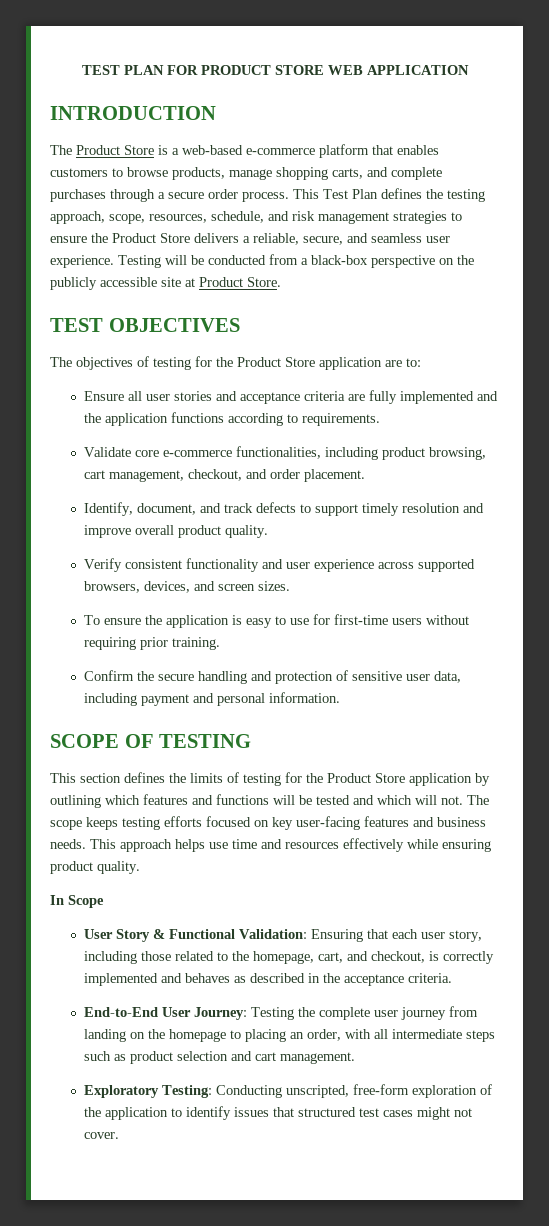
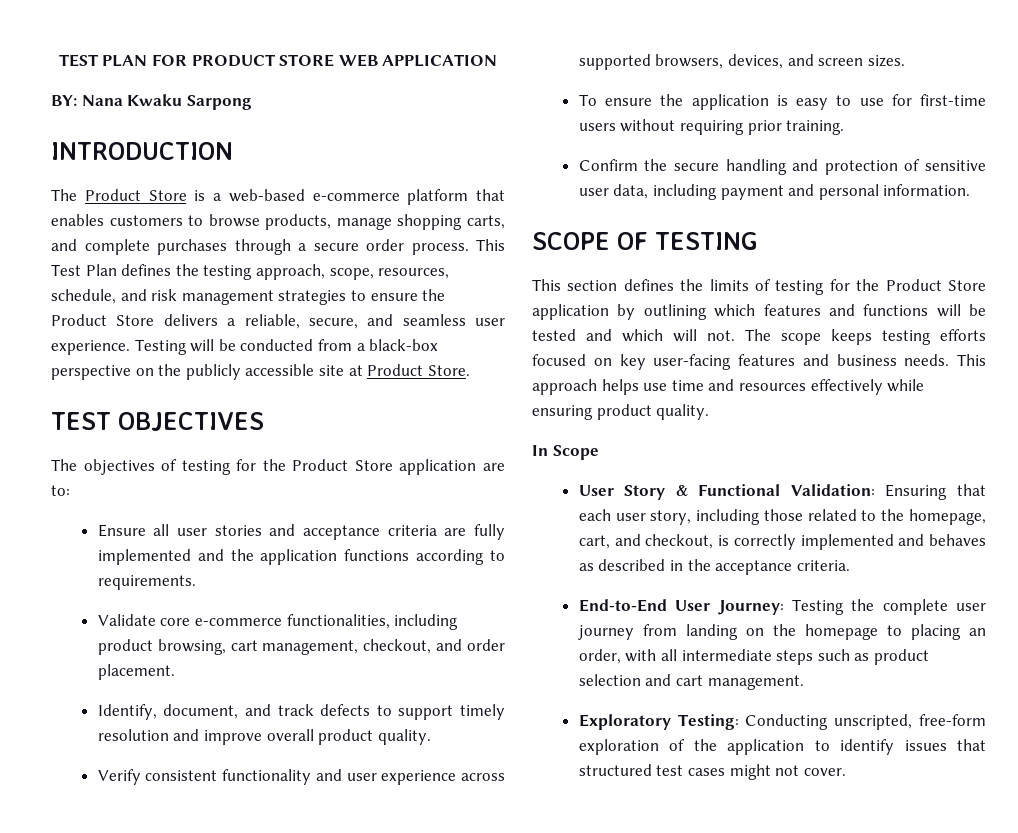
+ BY: Nana Kwaku Sarpong

